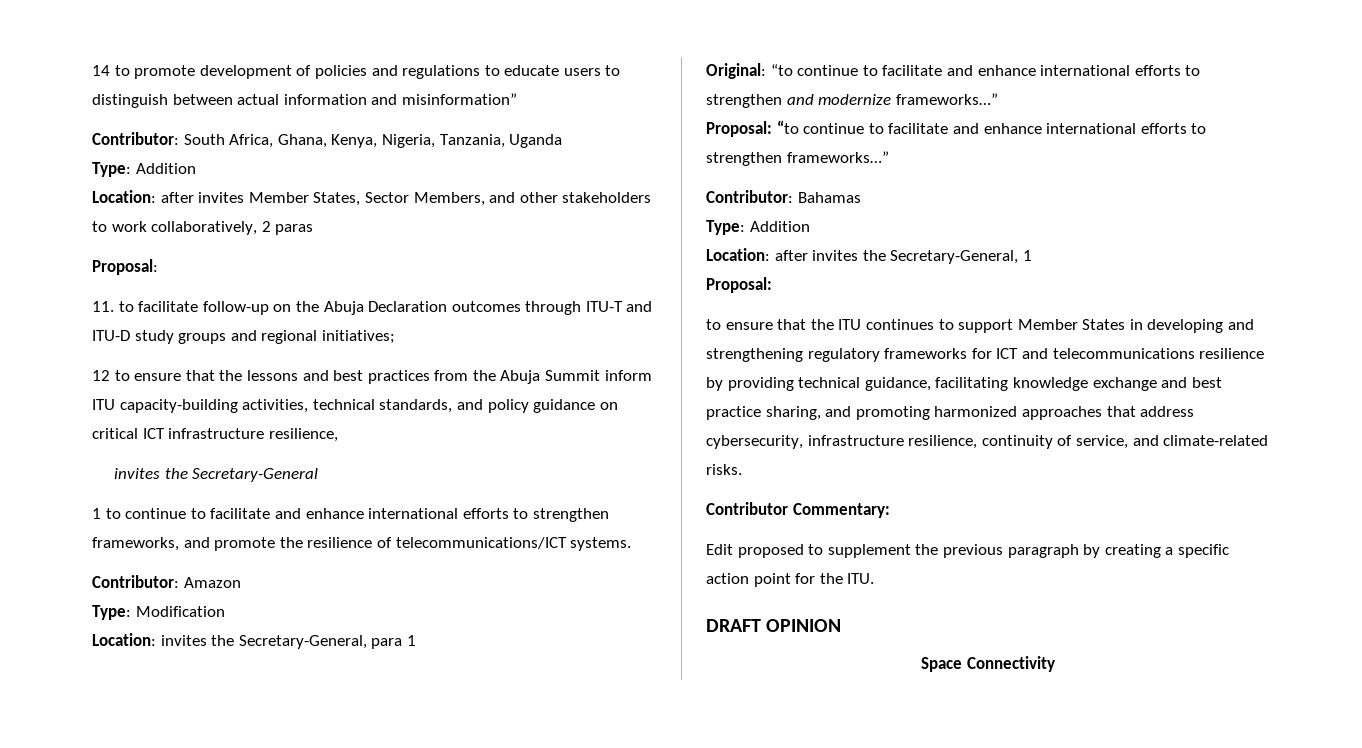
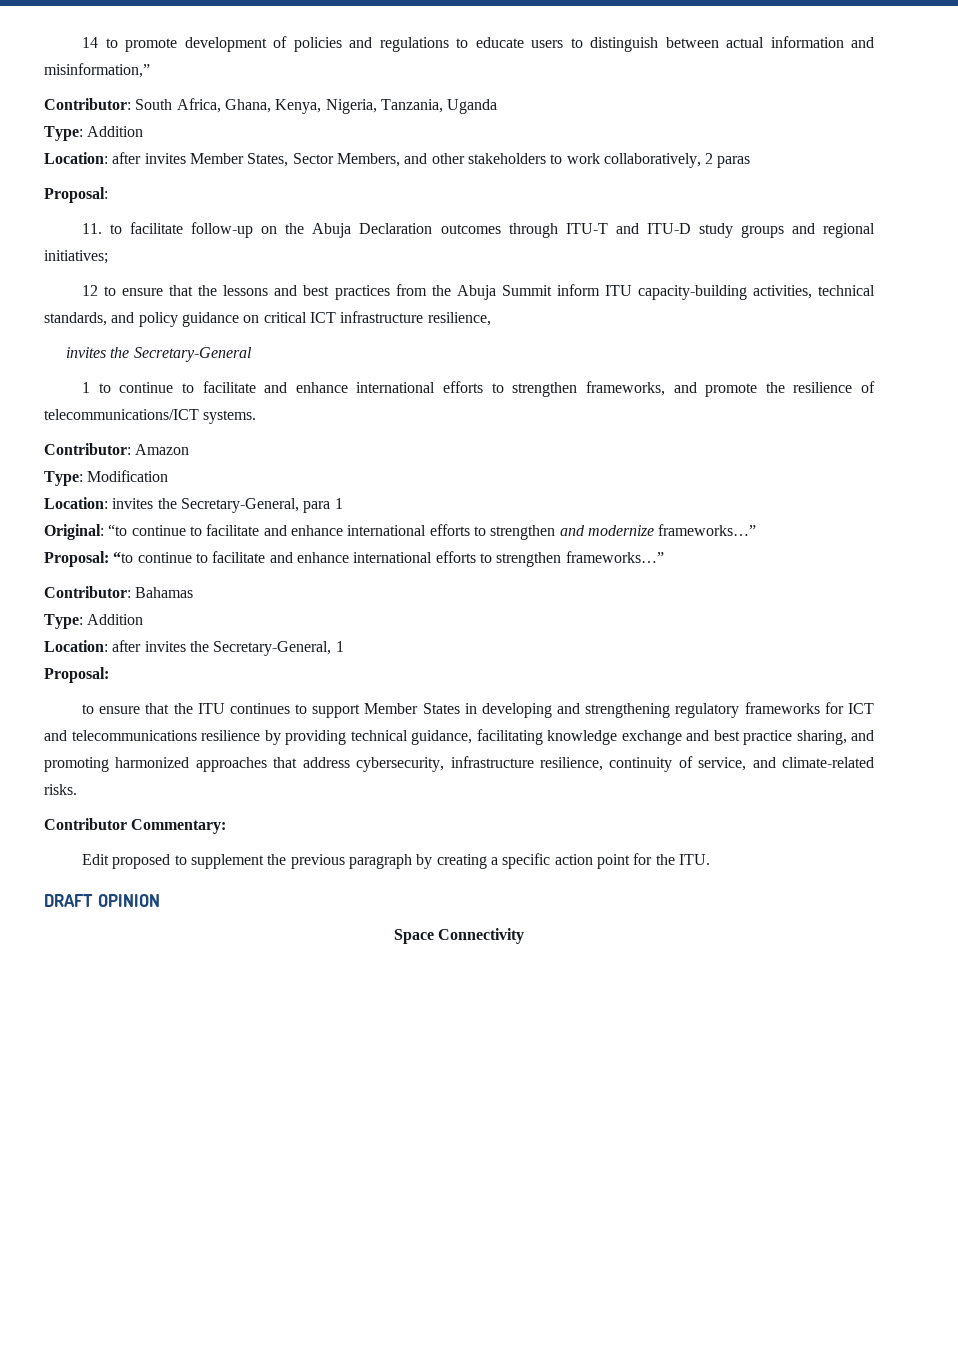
- 14 to promote development of policies and regulations to educate users to distinguish between actual information and misinformation”
+ 14 to promote development of policies and regulations to educate users to distinguish between actual information and misinformation,”

